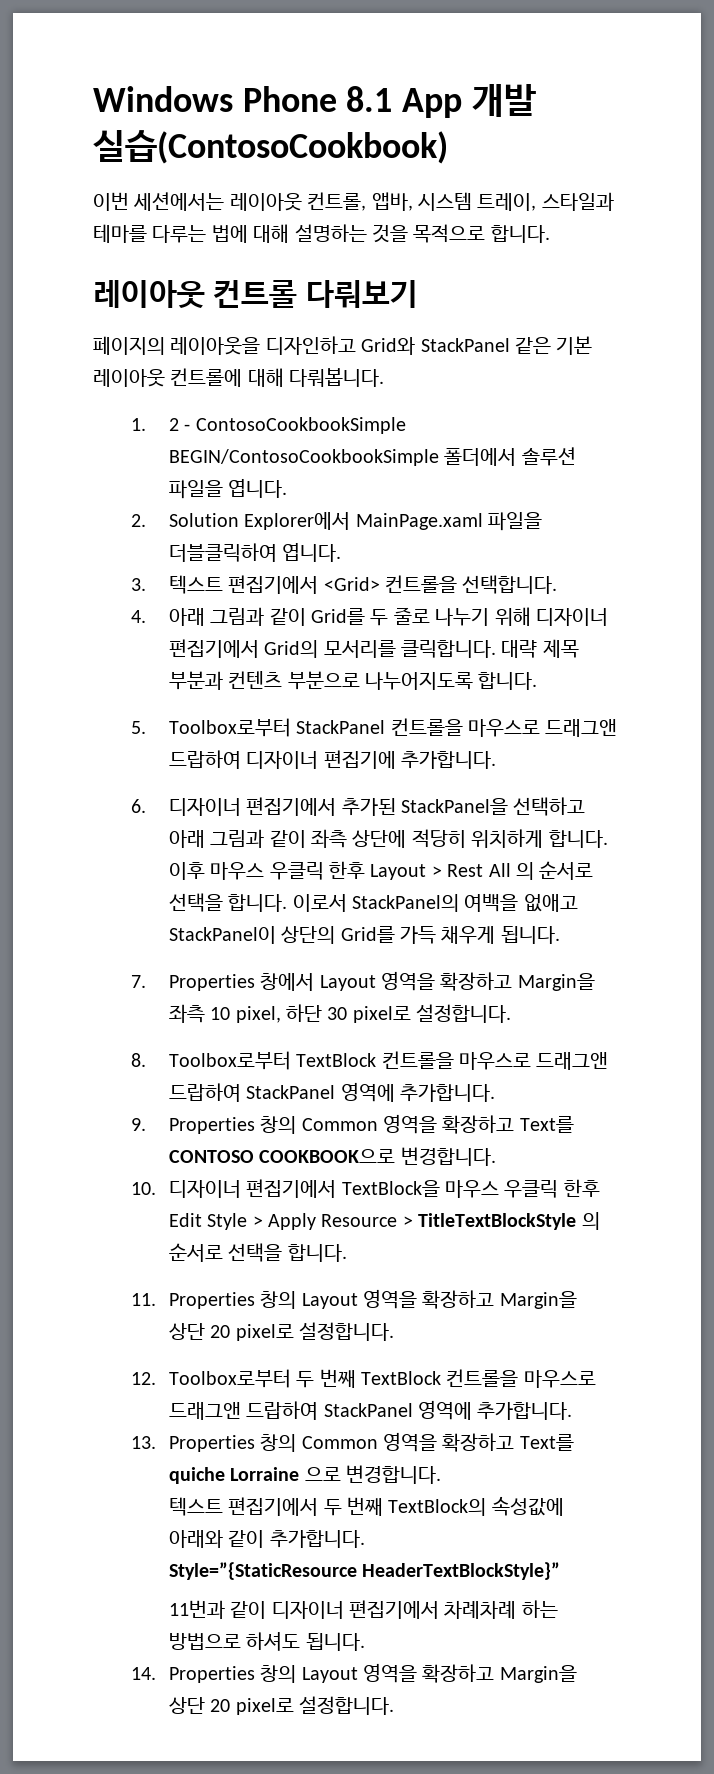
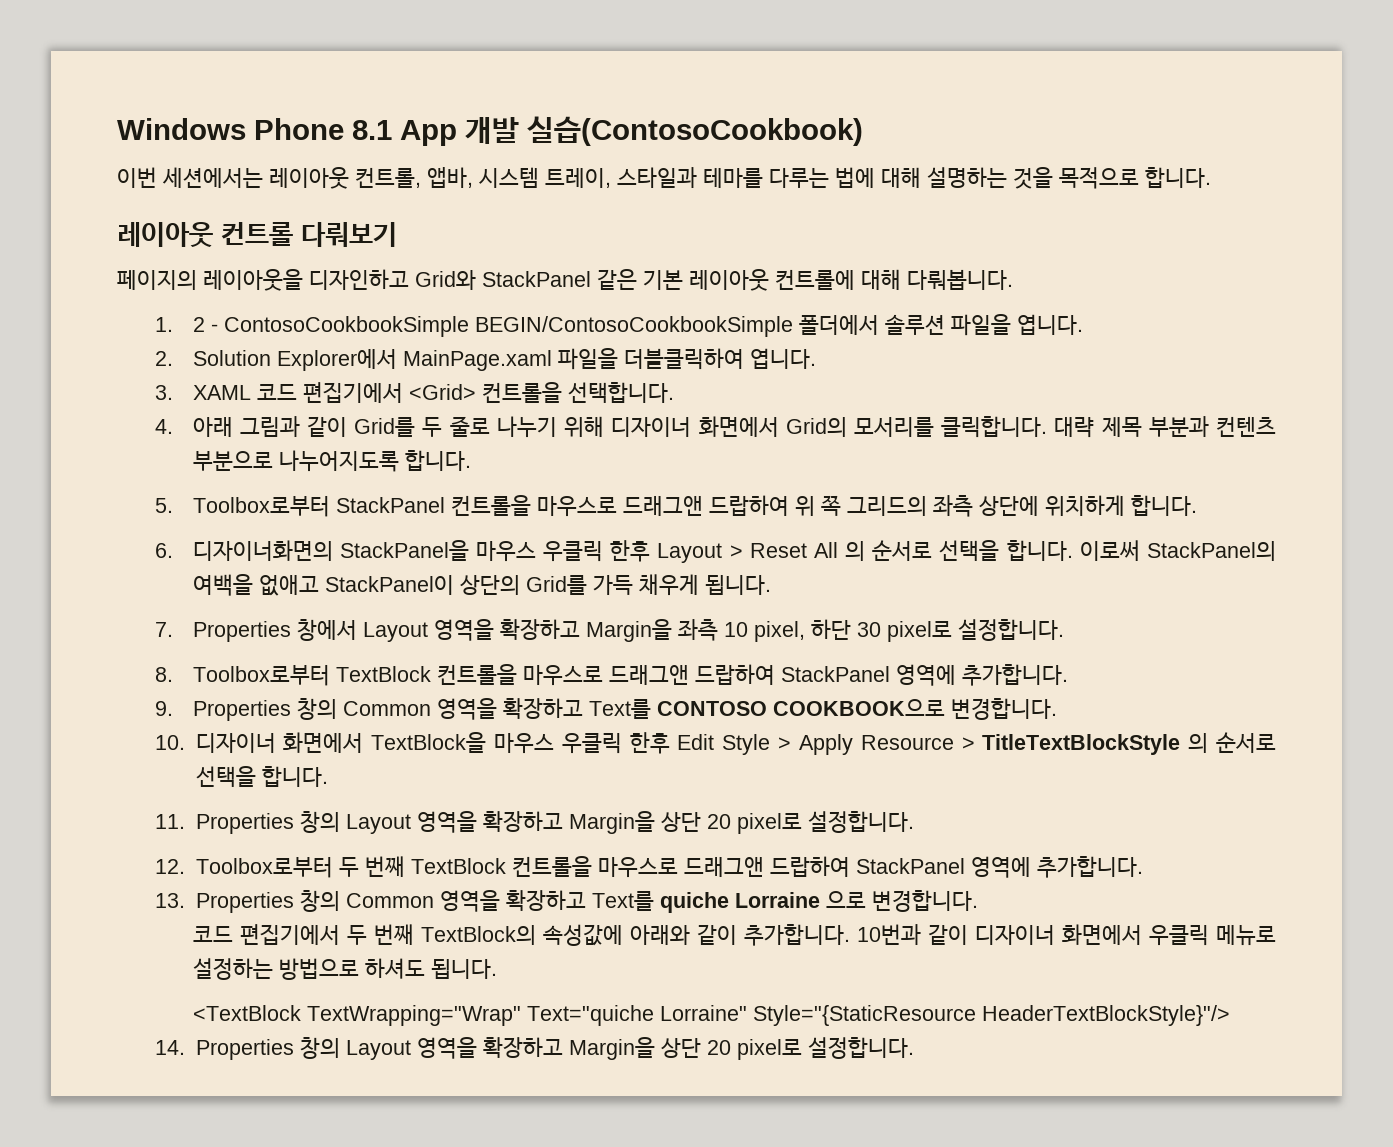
- 3. 텍스트 편집기에서 <Grid> 컨트롤을 선택합니다.
+ 3. XAML 코드 편집기에서 <Grid> 컨트롤을 선택합니다.
- 4. 아래 그림과 같이 Grid를 두 줄로 나누기 위해 디자이너 편집기에서 Grid의 모서리를 클릭합니다.
+ 4. 아래 그림과 같이 Grid를 두 줄로 나누기 위해 디자이너 화면에서 Grid의 모서리를 클릭합니다.
- 5. Toolbox로부터 StackPanel 컨트롤을 마우스로 드래그앤 드랍하여 디자이너 편집기에 추가합니다.
- 6. 디자이너 편집기에서 추가된 StackPanel을 선택하고 아래 그림과 같이 좌측 상단에 적당히 위치하게 합니다. 이후 마우스 우클릭 한후 Layout > Rest All 의 순서로 선택을 합니다.
+ 5. Toolbox로부터 StackPanel 컨트롤을 마우스로 드래그앤 드랍하여 위 쪽 그리드의 좌측 상단에 위치하게 합니다.
+ 6. 디자이너화면의 StackPanel을 마우스 우클릭 한후 Layout > Reset All 의 순서로 선택을 합니다.
- 이로서 StackPanel의 여백을 없애고 StackPanel이 상단의 Grid를 가득 채우게 됩니다.
+ 이로써 StackPanel의 여백을 없애고 StackPanel이 상단의 Grid를 가득 채우게 됩니다.
- 10. 디자이너 편집기에서 TextBlock을 마우스 우클릭 한후 Edit Style > Apply Resource > TitleTextBlockStyle 의 순서로 선택을 합니다.
+ 10. 디자이너 화면에서 TextBlock을 마우스 우클릭 한후 Edit Style > Apply Resource > TitleTextBlockStyle 의 순서로 선택을 합니다.
- 텍스트 편집기에서 두 번째 TextBlock의 속성값에 아래와 같이 추가합니다.
- Style=”{StaticResource HeaderTextBlockStyle}”
- 11번과 같이 디자이너 편집기에서 차례차례 하는 방법으로 하셔도 됩니다.
+ 코드 편집기에서 두 번째 TextBlock의 속성값에 아래와 같이 추가합니다. 10번과 같이 디자이너 화면에서 우클릭 메뉴로 설정하는 방법으로 하셔도 됩니다.
+ <TextBlock TextWrapping="Wrap" Text="quiche Lorraine" Style="{StaticResource HeaderTextBlockStyle}"/>

